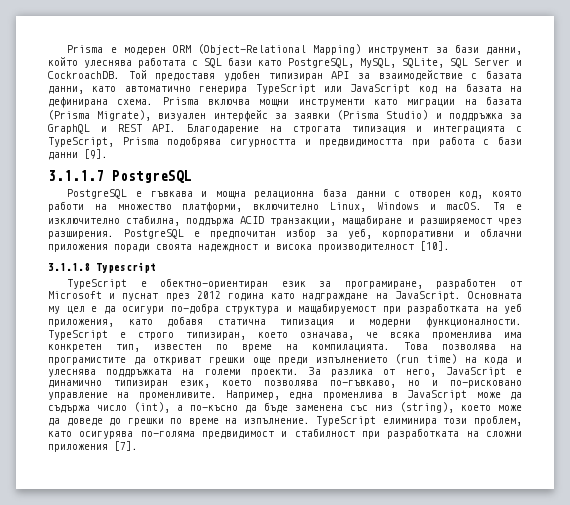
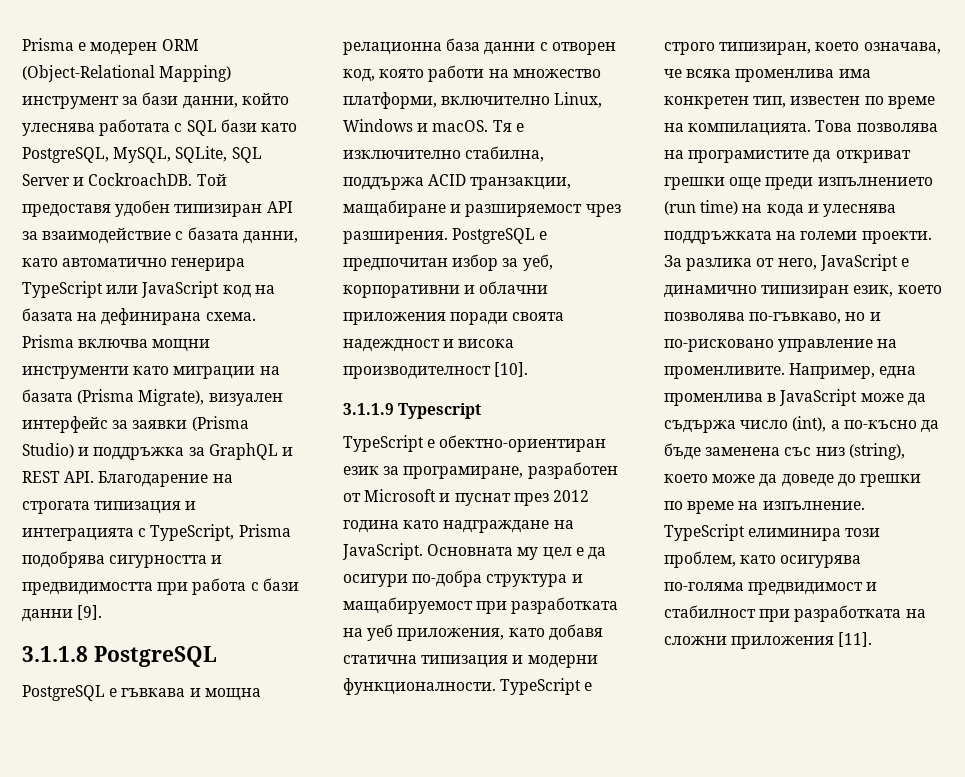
- 3.1.1.7 PostgreSQL
+ 3.1.1.8 PostgreSQL
- 3.1.1.8 Typescript
+ 3.1.1.9 Typescript
- TypeScript елиминира този проблем, като осигурява по-голяма предвидимост и стабилност при разработката на сложни приложения [7].
+ TypeScript елиминира този проблем, като осигурява по-голяма предвидимост и стабилност при разработката на сложни приложения [11].

